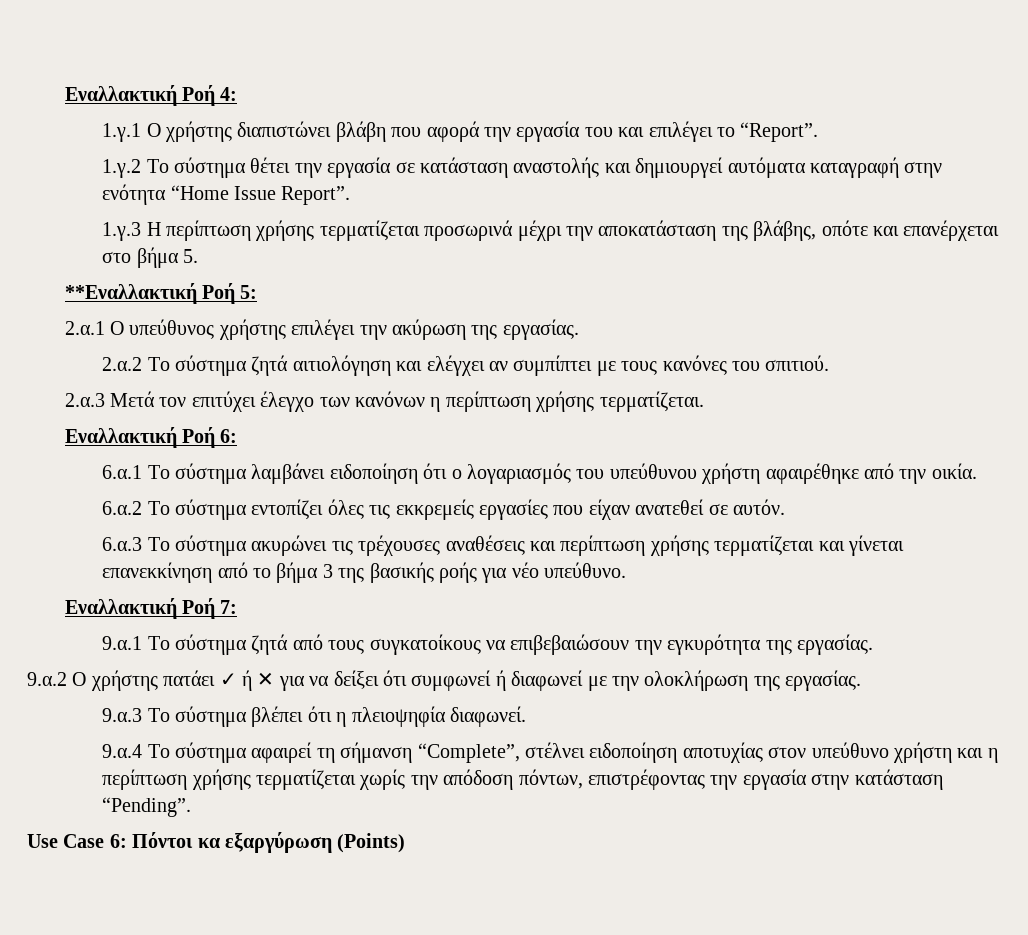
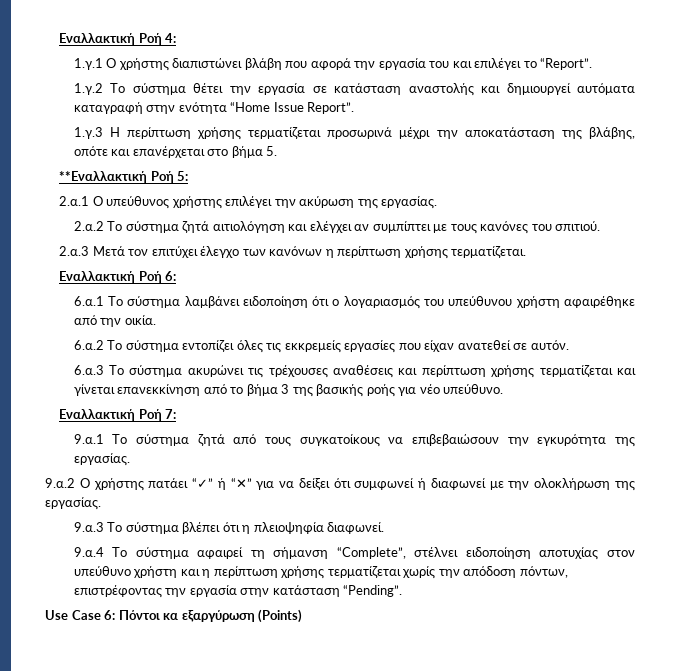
- 9.α.2 Ο χρήστης πατάει ✓ ή ✕ για να δείξει ότι συμφωνεί ή διαφωνεί με την ολοκλήρωση της εργασίας.
+ 9.α.2 Ο χρήστης πατάει “✓” ή “✕” για να δείξει ότι συμφωνεί ή διαφωνεί με την ολοκλήρωση της εργασίας.

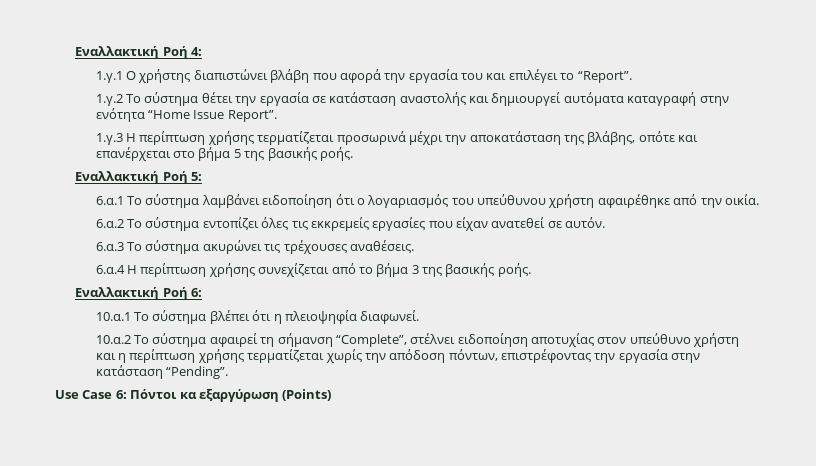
- 1.γ.3 Η περίπτωση χρήσης τερματίζεται προσωρινά μέχρι την αποκατάσταση της βλάβης, οπότε και επανέρχεται στο βήμα 5.
- **Εναλλακτική Ροή 5:
- 2.α.1 Ο υπεύθυνος χρήστης επιλέγει την ακύρωση της εργασίας.
- 2.α.2 Το σύστημα ζητά αιτιολόγηση και ελέγχει αν συμπίπτει με τους κανόνες του σπιτιού.
- 2.α.3 Μετά τον επιτύχει έλεγχο των κανόνων η περίπτωση χρήσης τερματίζεται.
- Εναλλακτική Ροή 6:
+ 1.γ.3 Η περίπτωση χρήσης τερματίζεται προσωρινά μέχρι την αποκατάσταση της βλάβης, οπότε και επανέρχεται στο βήμα 5 της βασικής ροής.
+ Εναλλακτική Ροή 5:
- 6.α.3 Το σύστημα ακυρώνει τις τρέχουσες αναθέσεις και περίπτωση χρήσης τερματίζεται και γίνεται επανεκκίνηση από το βήμα 3 της βασικής ροής για νέο υπεύθυνο.
- Εναλλακτική Ροή 7:
- 9.α.1 Το σύστημα ζητά από τους συγκατοίκους να επιβεβαιώσουν την εγκυρότητα της εργασίας.
- 9.α.2 Ο χρήστης πατάει “✓” ή “✕” για να δείξει ότι συμφωνεί ή διαφωνεί με την ολοκλήρωση της εργασίας.
- 9.α.3 Το σύστημα βλέπει ότι η πλειοψηφία διαφωνεί.
+ 6.α.3 Το σύστημα ακυρώνει τις τρέχουσες αναθέσεις.
+ 6.α.4 Η περίπτωση χρήσης συνεχίζεται από το βήμα 3 της βασικής ροής.
+ Εναλλακτική Ροή 6:
+ 10.α.1 Το σύστημα βλέπει ότι η πλειοψηφία διαφωνεί.
- 9.α.4 Το σύστημα αφαιρεί τη σήμανση “Complete”, στέλνει ειδοποίηση αποτυχίας στον υπεύθυνο χρήστη και η περίπτωση χρήσης τερματίζεται χωρίς την απόδοση πόντων, επιστρέφοντας την εργασία στην κατάσταση “Pending”.
+ 10.α.2 Το σύστημα αφαιρεί τη σήμανση “Complete”, στέλνει ειδοποίηση αποτυχίας στον υπεύθυνο χρήστη και η περίπτωση χρήσης τερματίζεται χωρίς την απόδοση πόντων, επιστρέφοντας την εργασία στην κατάσταση “Pending”.

